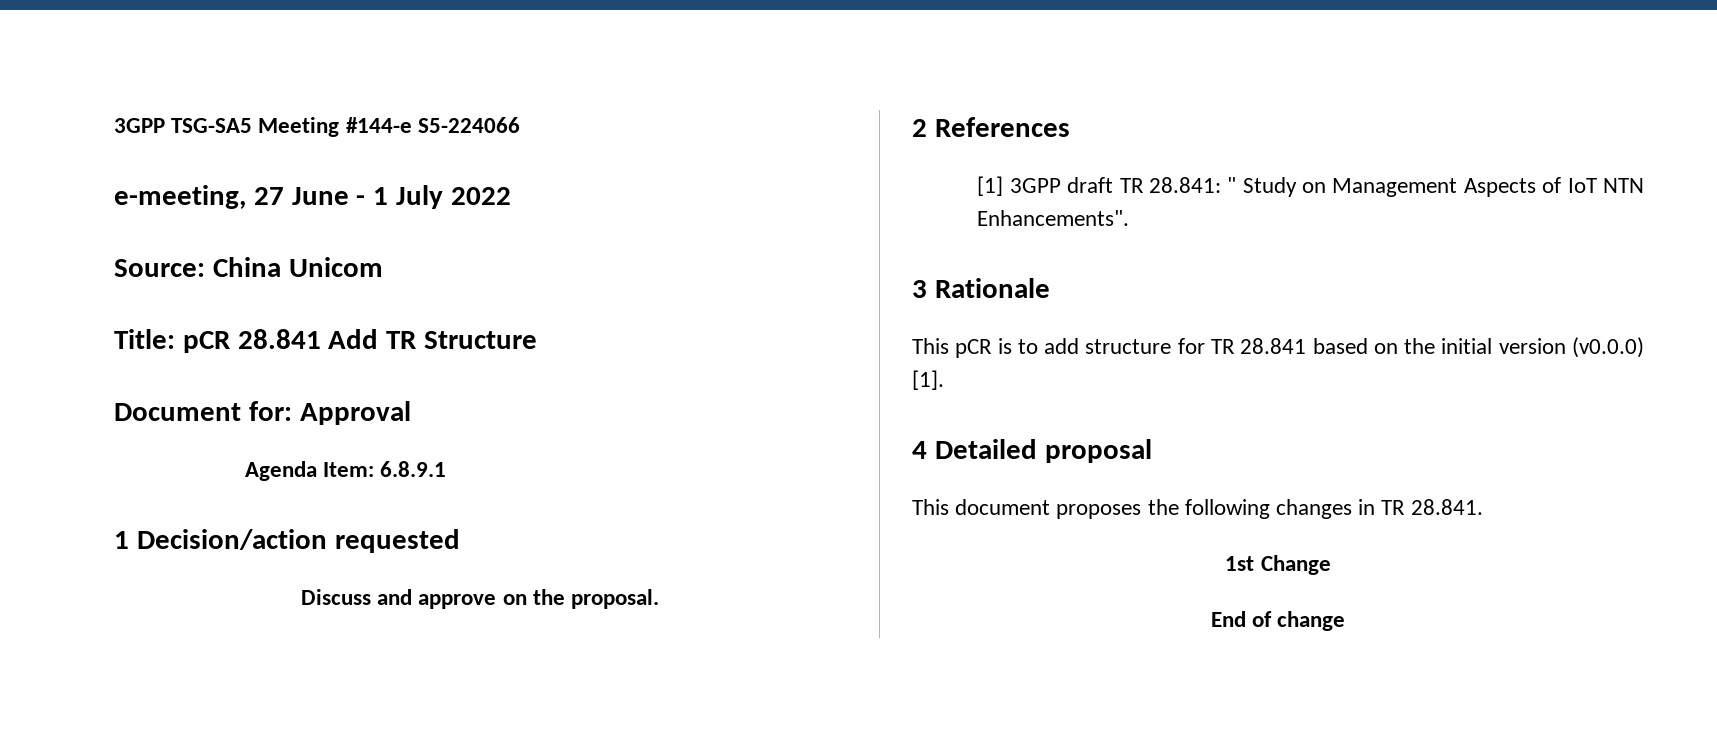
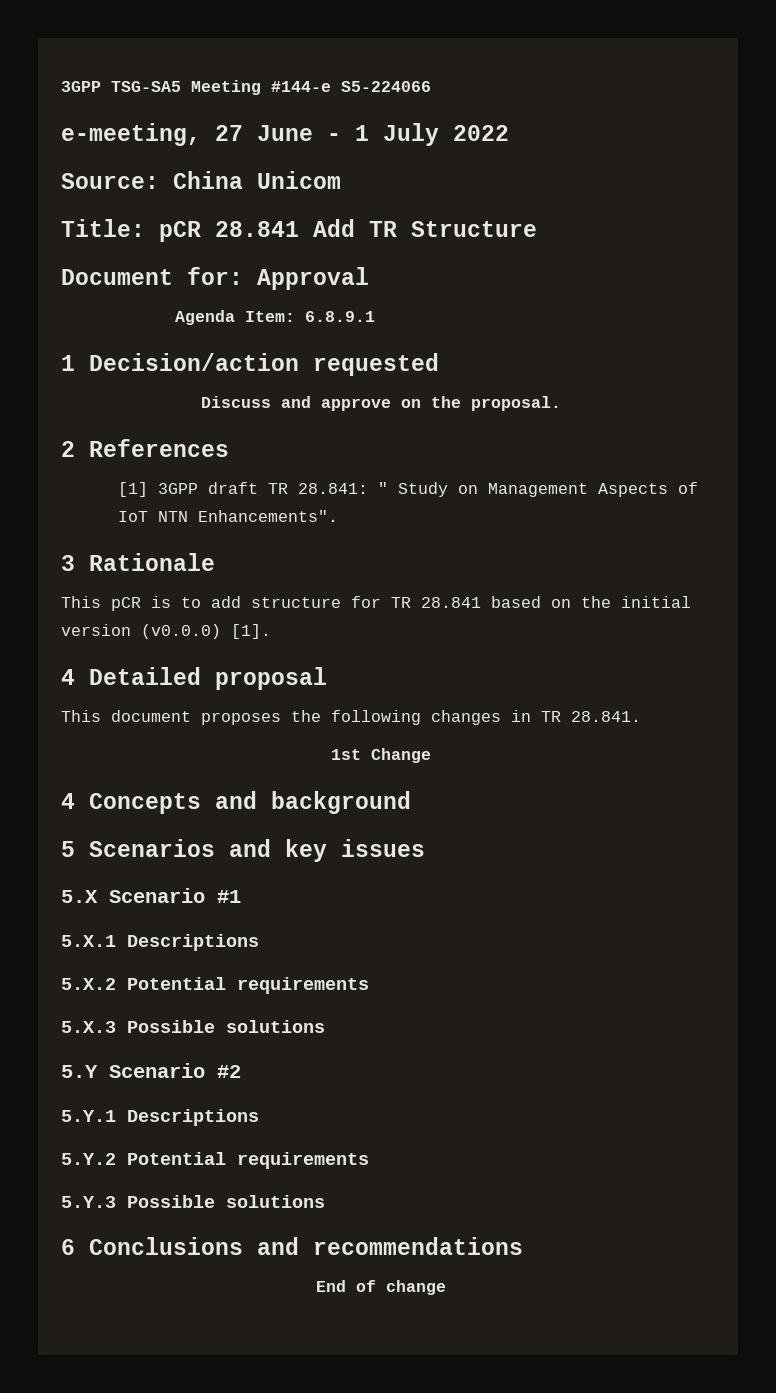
+ 4 Concepts and background
+ 5 Scenarios and key issues
+ 5.X Scenario #1
+ 5.X.1 Descriptions
+ 5.X.2 Potential requirements
+ 5.X.3 Possible solutions
+ 5.Y Scenario #2
+ 5.Y.1 Descriptions
+ 5.Y.2 Potential requirements
+ 5.Y.3 Possible solutions
+ 6 Conclusions and recommendations

